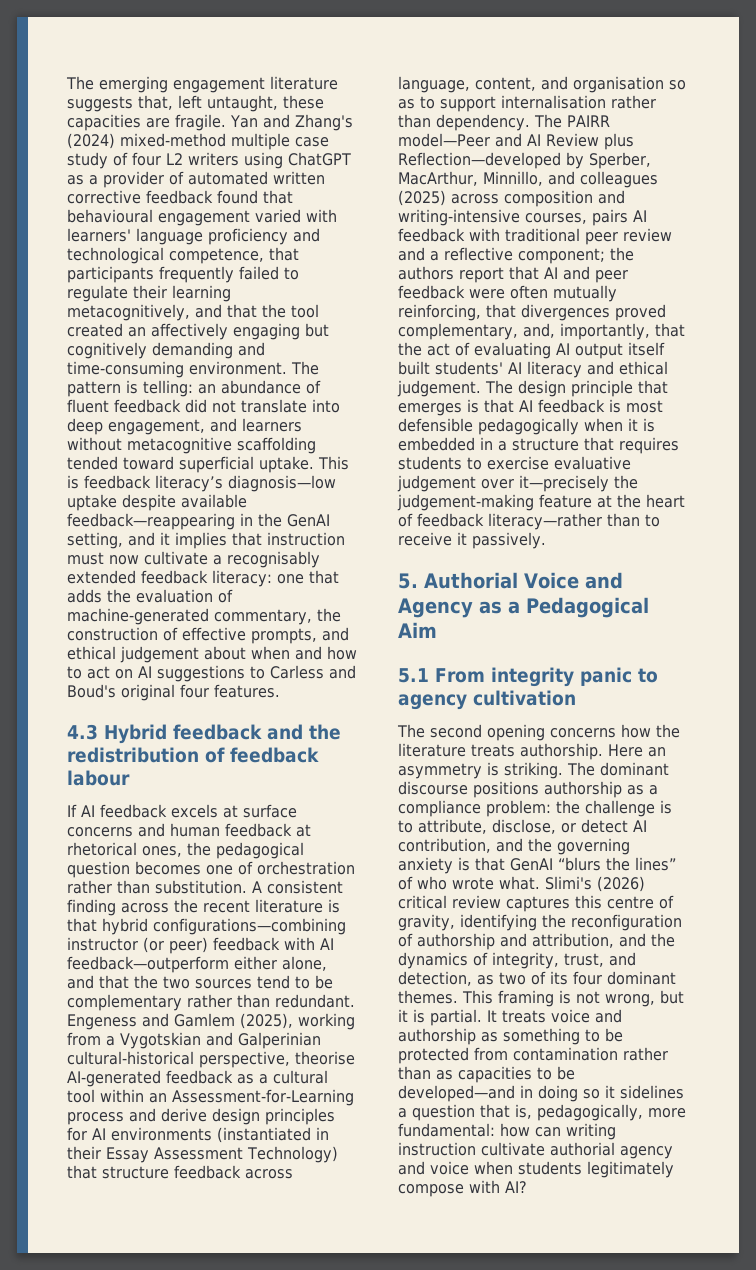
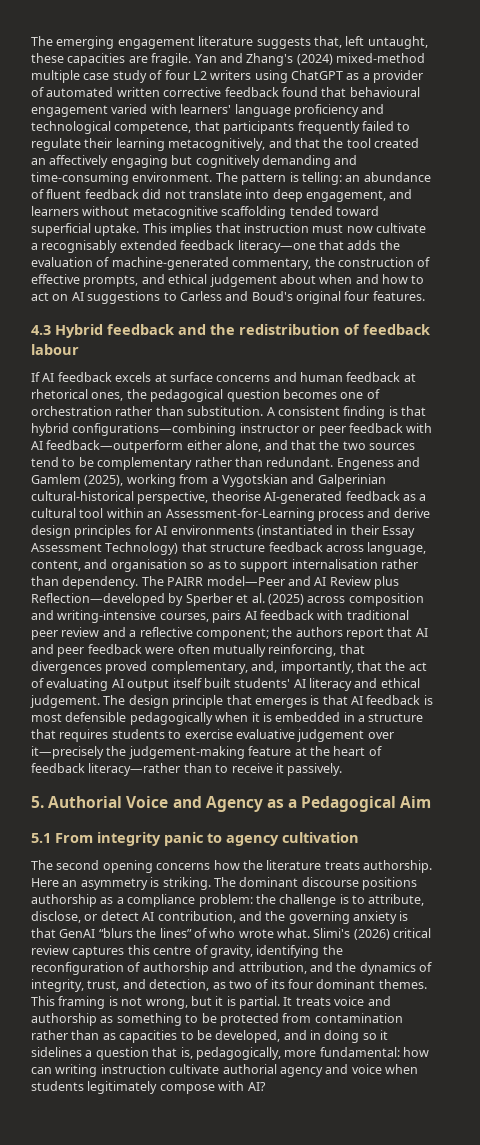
- This is feedback literacy’s diagnosis—low uptake despite available feedback—reappearing in the GenAI setting, and it implies that instruction must now cultivate a recognisably extended feedback literacy: one that adds the evaluation of machine-generated commentary, the construction of effective prompts, and ethical judgement about when and how to act on AI suggestions to Carless and Boud's original four features.
+ This implies that instruction must now cultivate a recognisably extended feedback literacy—one that adds the evaluation of machine-generated commentary, the construction of effective prompts, and ethical judgement about when and how to act on AI suggestions to Carless and Boud's original four features.
- A consistent finding across the recent literature is that hybrid configurations—combining instructor (or peer) feedback with AI feedback—outperform either alone, and that the two sources tend to be complementary rather than redundant.
+ A consistent finding is that hybrid configurations—combining instructor or peer feedback with AI feedback—outperform either alone, and that the two sources tend to be complementary rather than redundant.
- The PAIRR model—Peer and AI Review plus Reflection—developed by Sperber, MacArthur, Minnillo, and colleagues (2025) across composition and writing-intensive courses, pairs AI feedback with traditional peer review and a reflective component; the authors report that AI and peer feedback were often mutually reinforcing, that divergences proved complementary, and, importantly, that the act of evaluating AI output itself built students' AI literacy and ethical judgement.
+ The PAIRR model—Peer and AI Review plus Reflection—developed by Sperber et al. (2025) across composition and writing-intensive courses, pairs AI feedback with traditional peer review and a reflective component; the authors report that AI and peer feedback were often mutually reinforcing, that divergences proved complementary, and, importantly, that the act of evaluating AI output itself built students' AI literacy and ethical judgement.
- It treats voice and authorship as something to be protected from contamination rather than as capacities to be developed—and in doing so it sidelines a question that is, pedagogically, more fundamental: how can writing instruction cultivate authorial agency and voice when students legitimately compose with AI?
+ It treats voice and authorship as something to be protected from contamination rather than as capacities to be developed, and in doing so it sidelines a question that is, pedagogically, more fundamental: how can writing instruction cultivate authorial agency and voice when students legitimately compose with AI?

